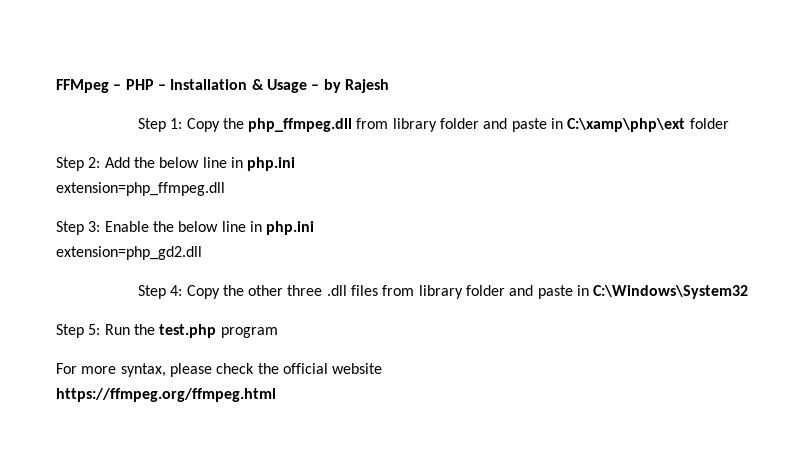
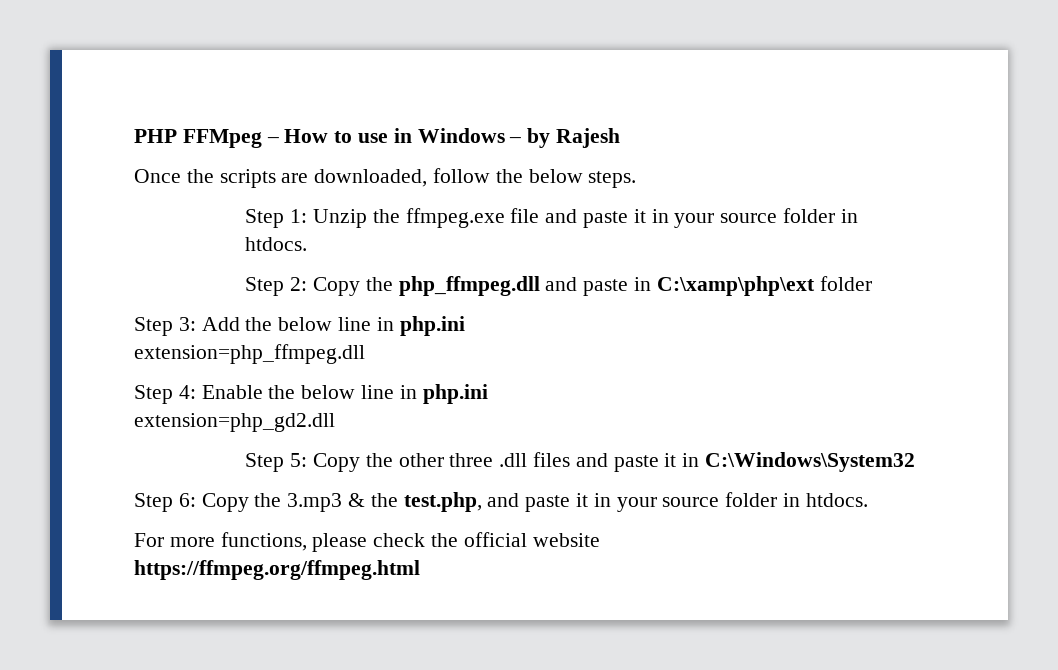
- FFMpeg – PHP – Installation & Usage – by Rajesh
- Step 1: Copy the php_ffmpeg.dll from library folder and paste in C:\xamp\php\ext folder
+ PHP FFMpeg – How to use in Windows – by Rajesh
+ Once the scripts are downloaded, follow the below steps.
+ Step 1: Unzip the ffmpeg.exe file and paste it in your source folder in htdocs.
+ Step 2: Copy the php_ffmpeg.dll and paste in C:\xamp\php\ext folder
- Step 2: Add the below line in php.ini
+ Step 3: Add the below line in php.ini
- Step 3: Enable the below line in php.ini
+ Step 4: Enable the below line in php.ini
- Step 4: Copy the other three .dll files from library folder and paste in C:\Windows\System32
+ Step 5: Copy the other three .dll files and paste it in C:\Windows\System32
- Step 5: Run the test.php program
+ Step 6: Copy the 3.mp3 & the test.php, and paste it in your source folder in htdocs.
- For more syntax, please check the official website
+ For more functions, please check the official website

